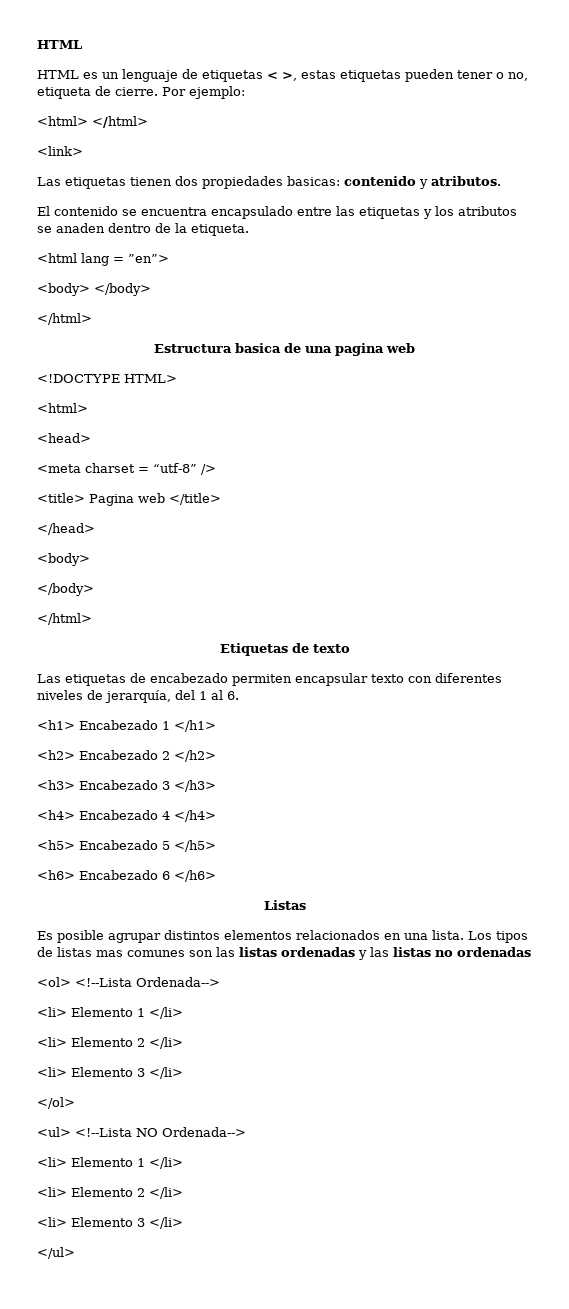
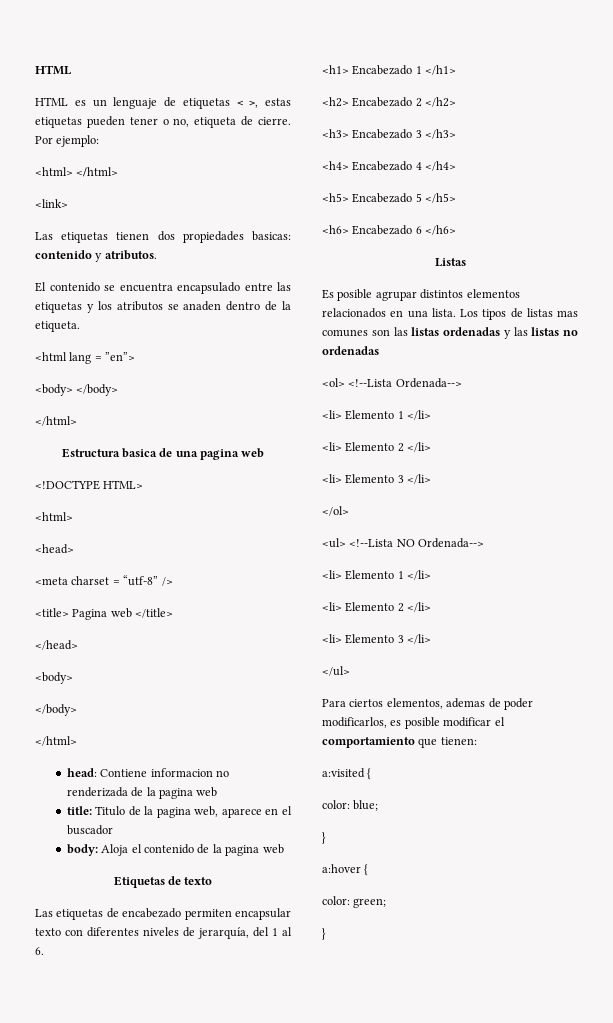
+ head: Contiene informacion no renderizada de la pagina web
+ title: Titulo de la pagina web, aparece en el buscador
+ body: Aloja el contenido de la pagina web
+ Para ciertos elementos, ademas de poder modificarlos, es posible modificar el comportamiento que tienen:
+ a:visited {
+ color: blue;
+ }
+ a:hover {
+ color: green;
+ }

